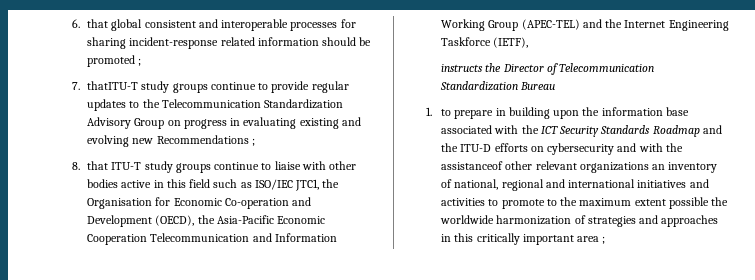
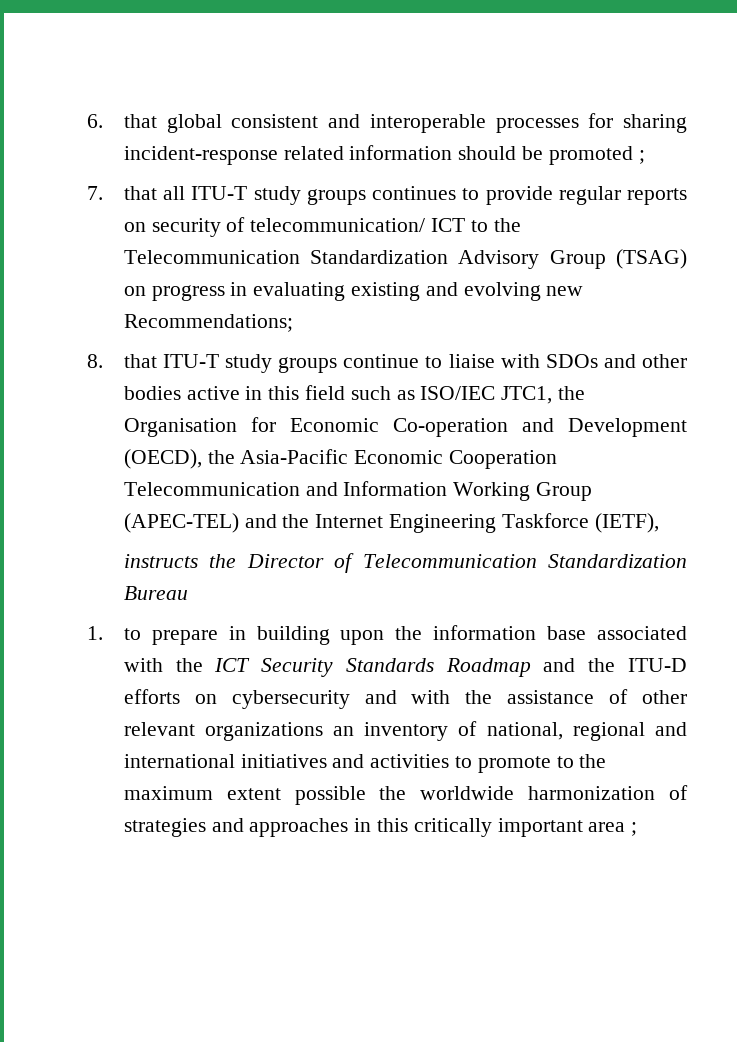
- 7. thatITU-T study groups continue to provide regular updates to the Telecommunication Standardization Advisory Group on progress in evaluating existing and evolving new Recommendations ;
+ 7. that all ITU-T study groups continues to provide regular reports on security of telecommunication/ ICT to the Telecommunication Standardization Advisory Group (TSAG) on progress in evaluating existing and evolving new Recommendations;
- 8. that ITU-T study groups continue to liaise with other bodies active in this field such as ISO/IEC JTC1, the Organisation for Economic Co-operation and Development (OECD), the Asia-Pacific Economic Cooperation Telecommunication and Information Working Group (APEC-TEL) and the Internet Engineering Taskforce (IETF),
+ 8. that ITU-T study groups continue to liaise with SDOs and other bodies active in this field such as ISO/IEC JTC1, the Organisation for Economic Co-operation and Development (OECD), the Asia-Pacific Economic Cooperation Telecommunication and Information Working Group (APEC-TEL) and the Internet Engineering Taskforce (IETF),
- 1. to prepare in building upon the information base associated with the ICT Security Standards Roadmap and the ITU-D efforts on cybersecurity and with the assistanceof other relevant organizations an inventory of national, regional and international initiatives and activities to promote to the maximum extent possible the worldwide harmonization of strategies and approaches in this critically important area ;
+ 1. to prepare in building upon the information base associated with the ICT Security Standards Roadmap and the ITU-D efforts on cybersecurity and with the assistance of other relevant organizations an inventory of national, regional and international initiatives and activities to promote to the maximum extent possible the worldwide harmonization of strategies and approaches in this critically important area ;

